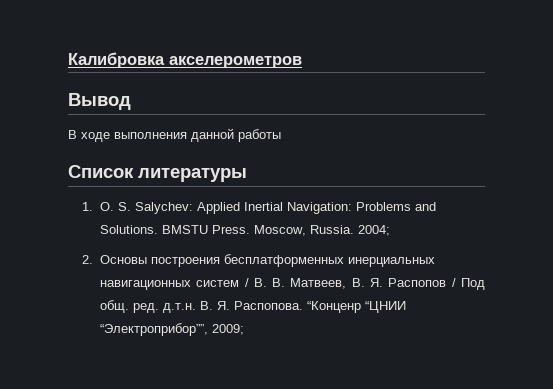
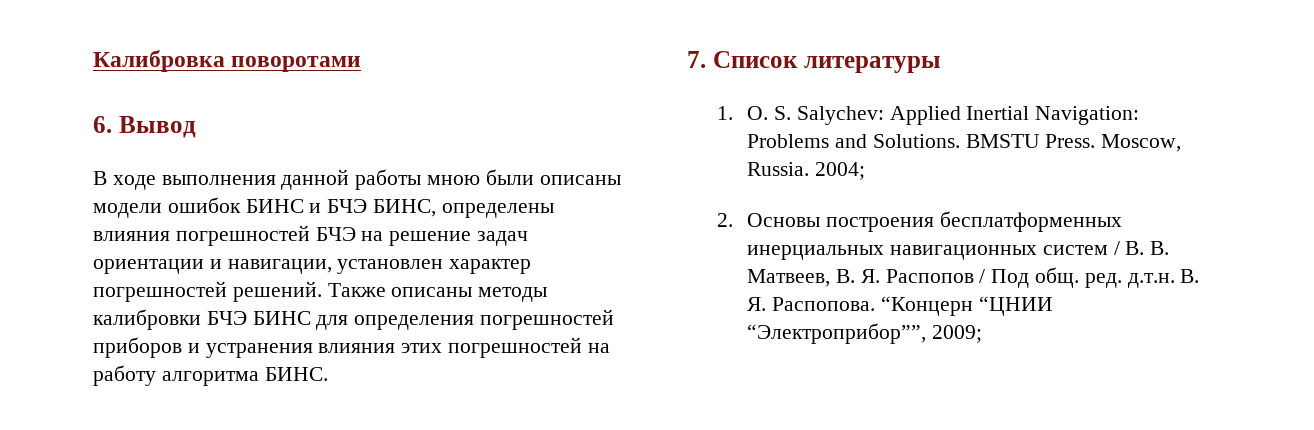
- Калибровка акселерометров
- Вывод
+ Калибровка поворотами
+ 6. Вывод
- В ходе выполнения данной работы
- Список литературы
+ В ходе выполнения данной работы мною были описаны модели ошибок БИНС и БЧЭ БИНС, определены влияния погрешностей БЧЭ на решение задач ориентации и навигации, установлен характер погрешностей решений. Также описаны методы калибровки БЧЭ БИНС для определения погрешностей приборов и устранения влияния этих погрешностей на работу алгоритма БИНС.
+ 7. Список литературы
- “Конценр “ЦНИИ “Электроприбор””, 2009;
+ “Концерн “ЦНИИ “Электроприбор””, 2009;

